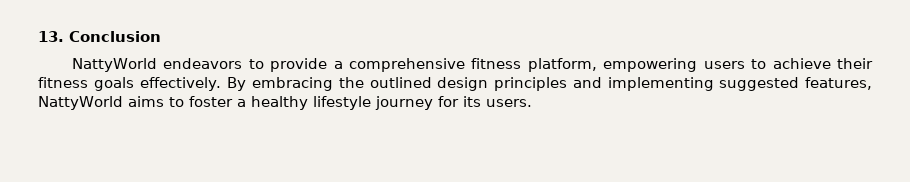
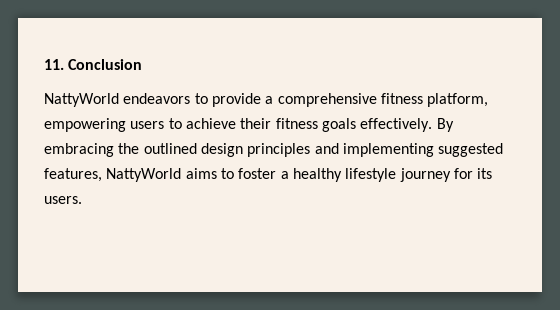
- 13. Conclusion
+ 11. Conclusion

